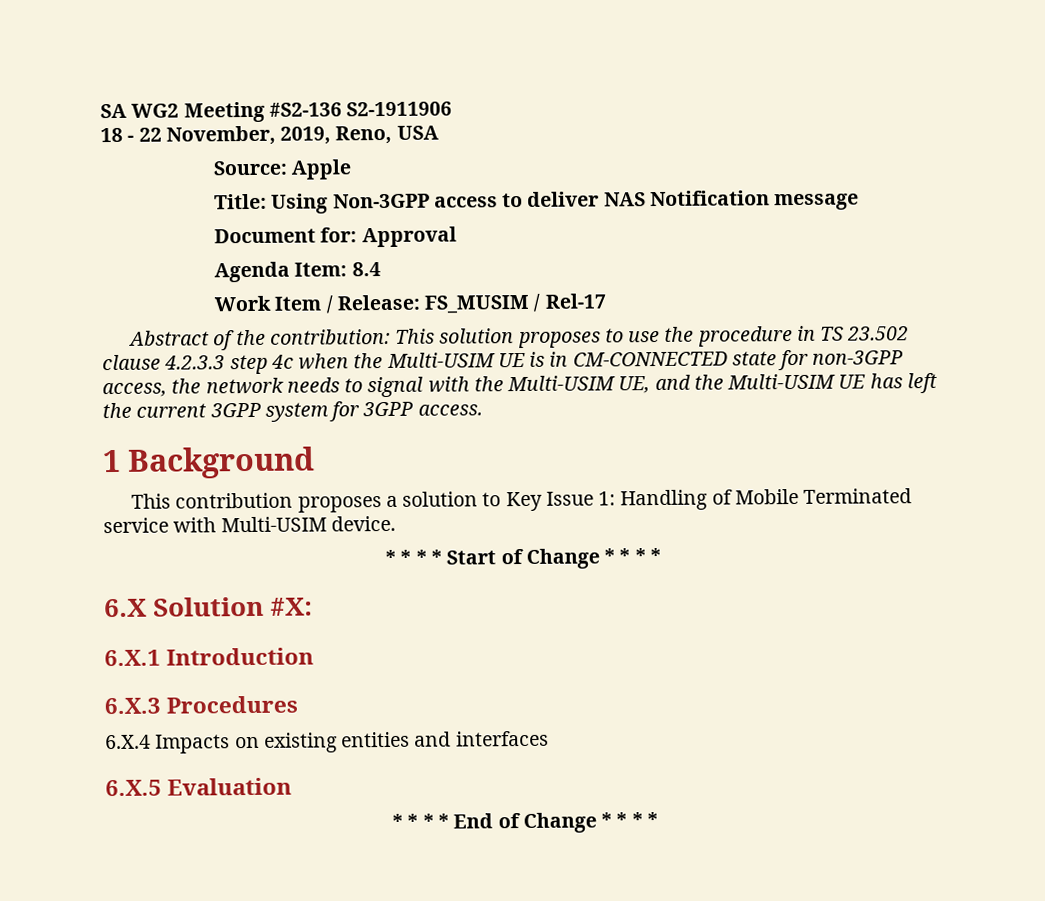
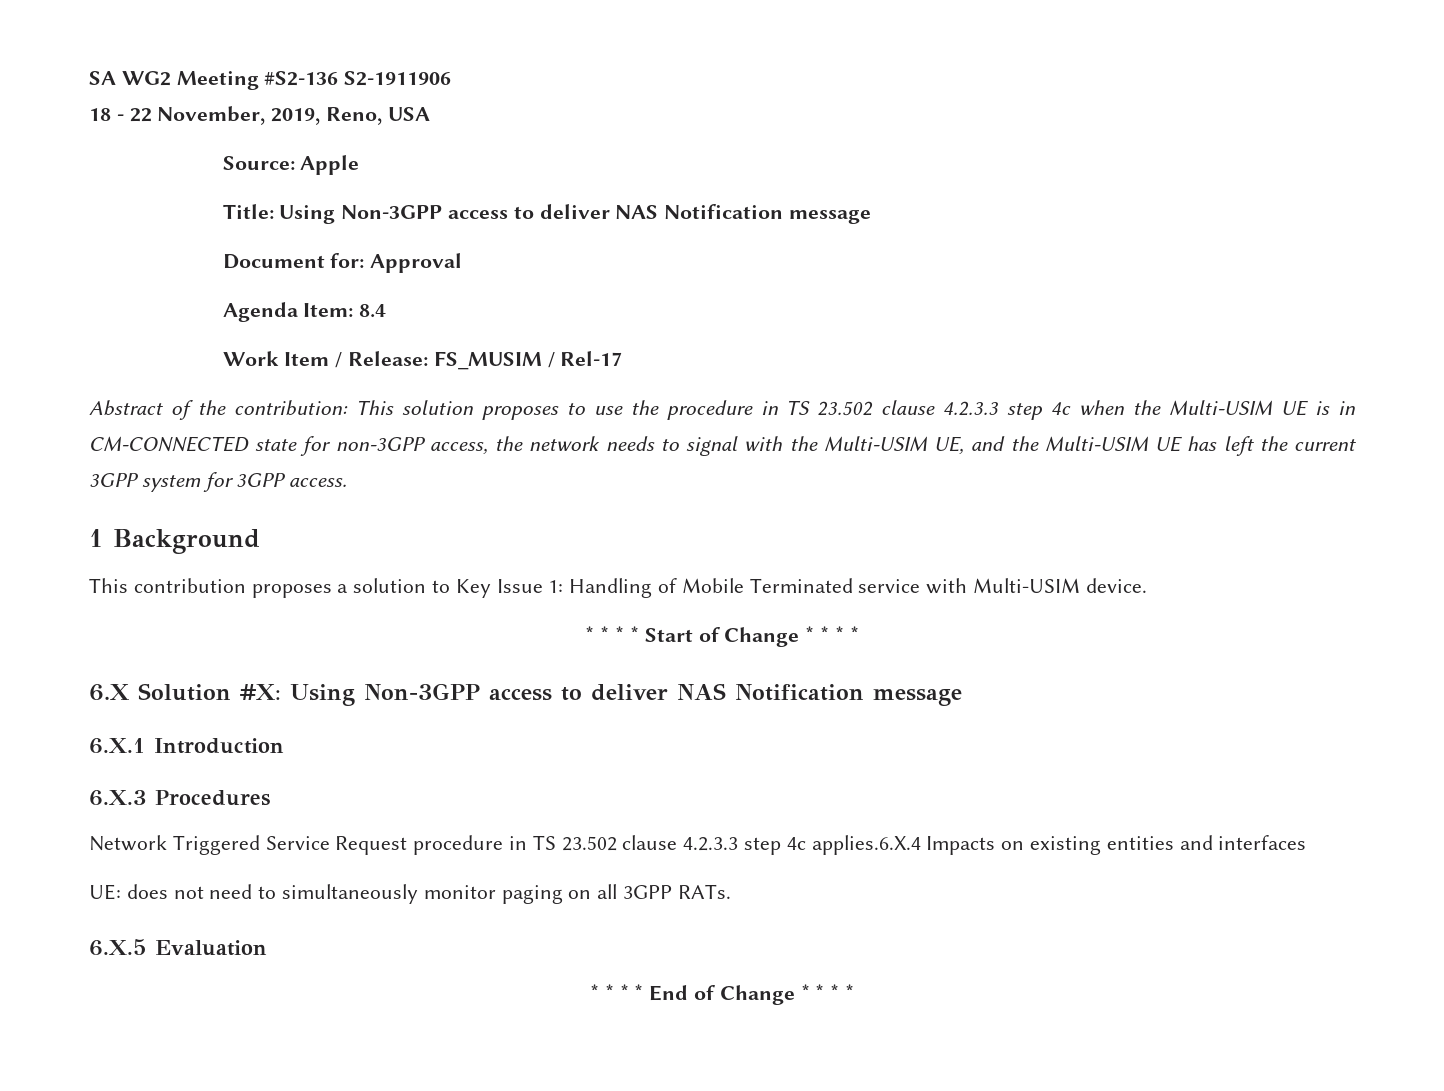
- 6.X Solution #X:
+ 6.X Solution #X: Using Non-3GPP access to deliver NAS Notification message
  6.X.1 Introduction
  6.X.3 Procedures
- 6.X.4 Impacts on existing entities and interfaces
+ Network Triggered Service Request procedure in TS 23.502 clause 4.2.3.3 step 4c applies.6.X.4 Impacts on existing entities and interfaces
+ UE: does not need to simultaneously monitor paging on all 3GPP RATs.

